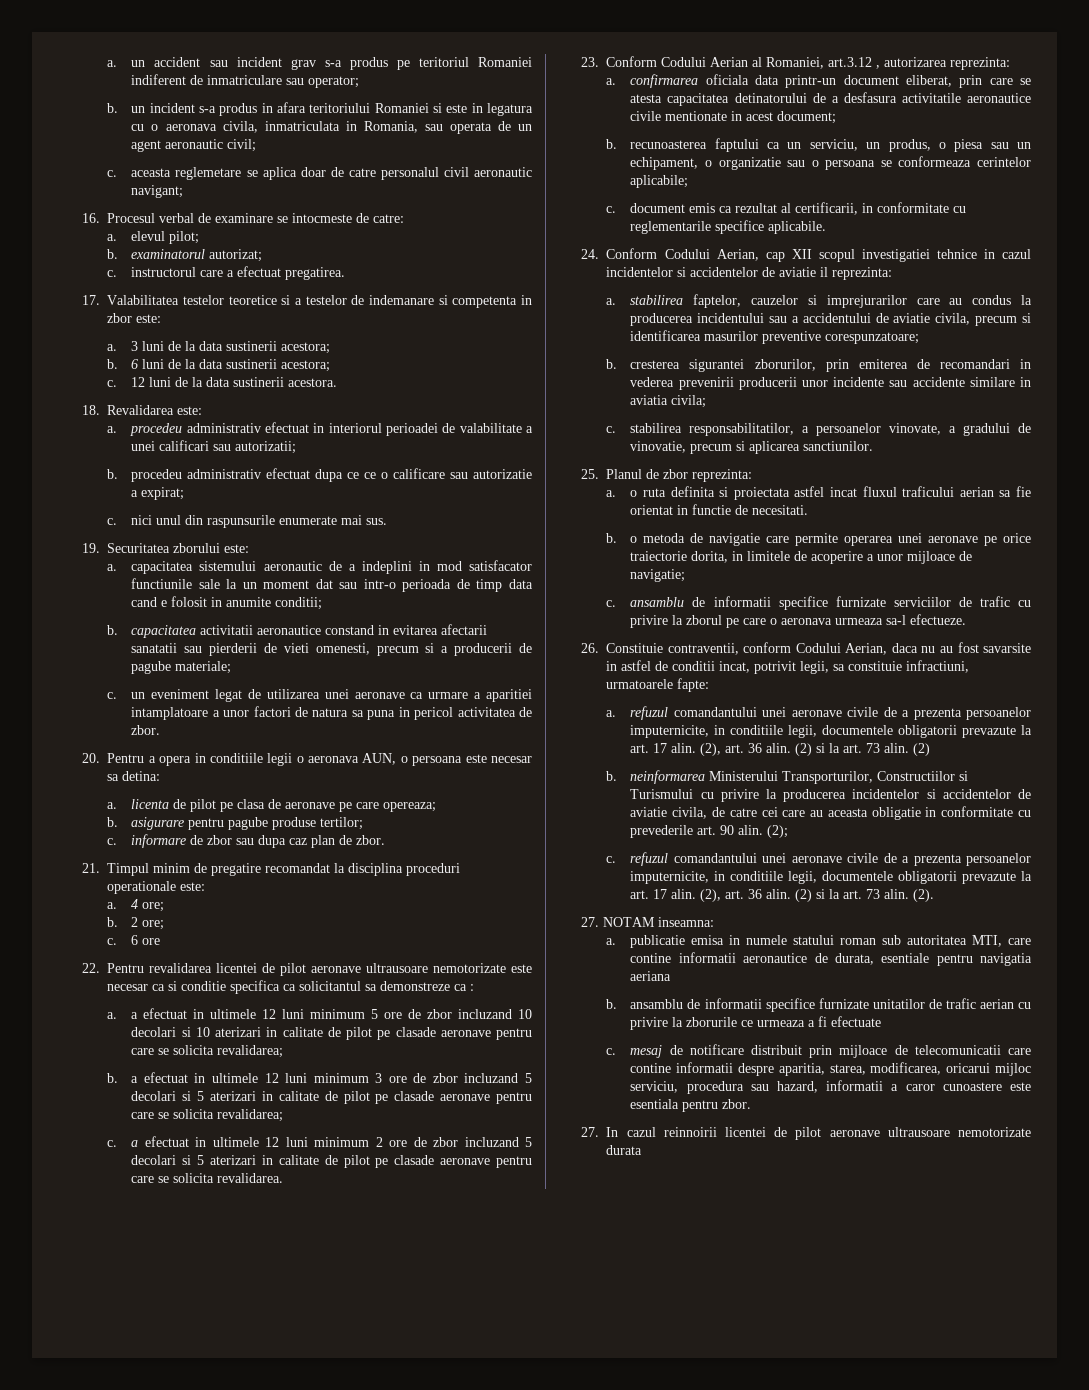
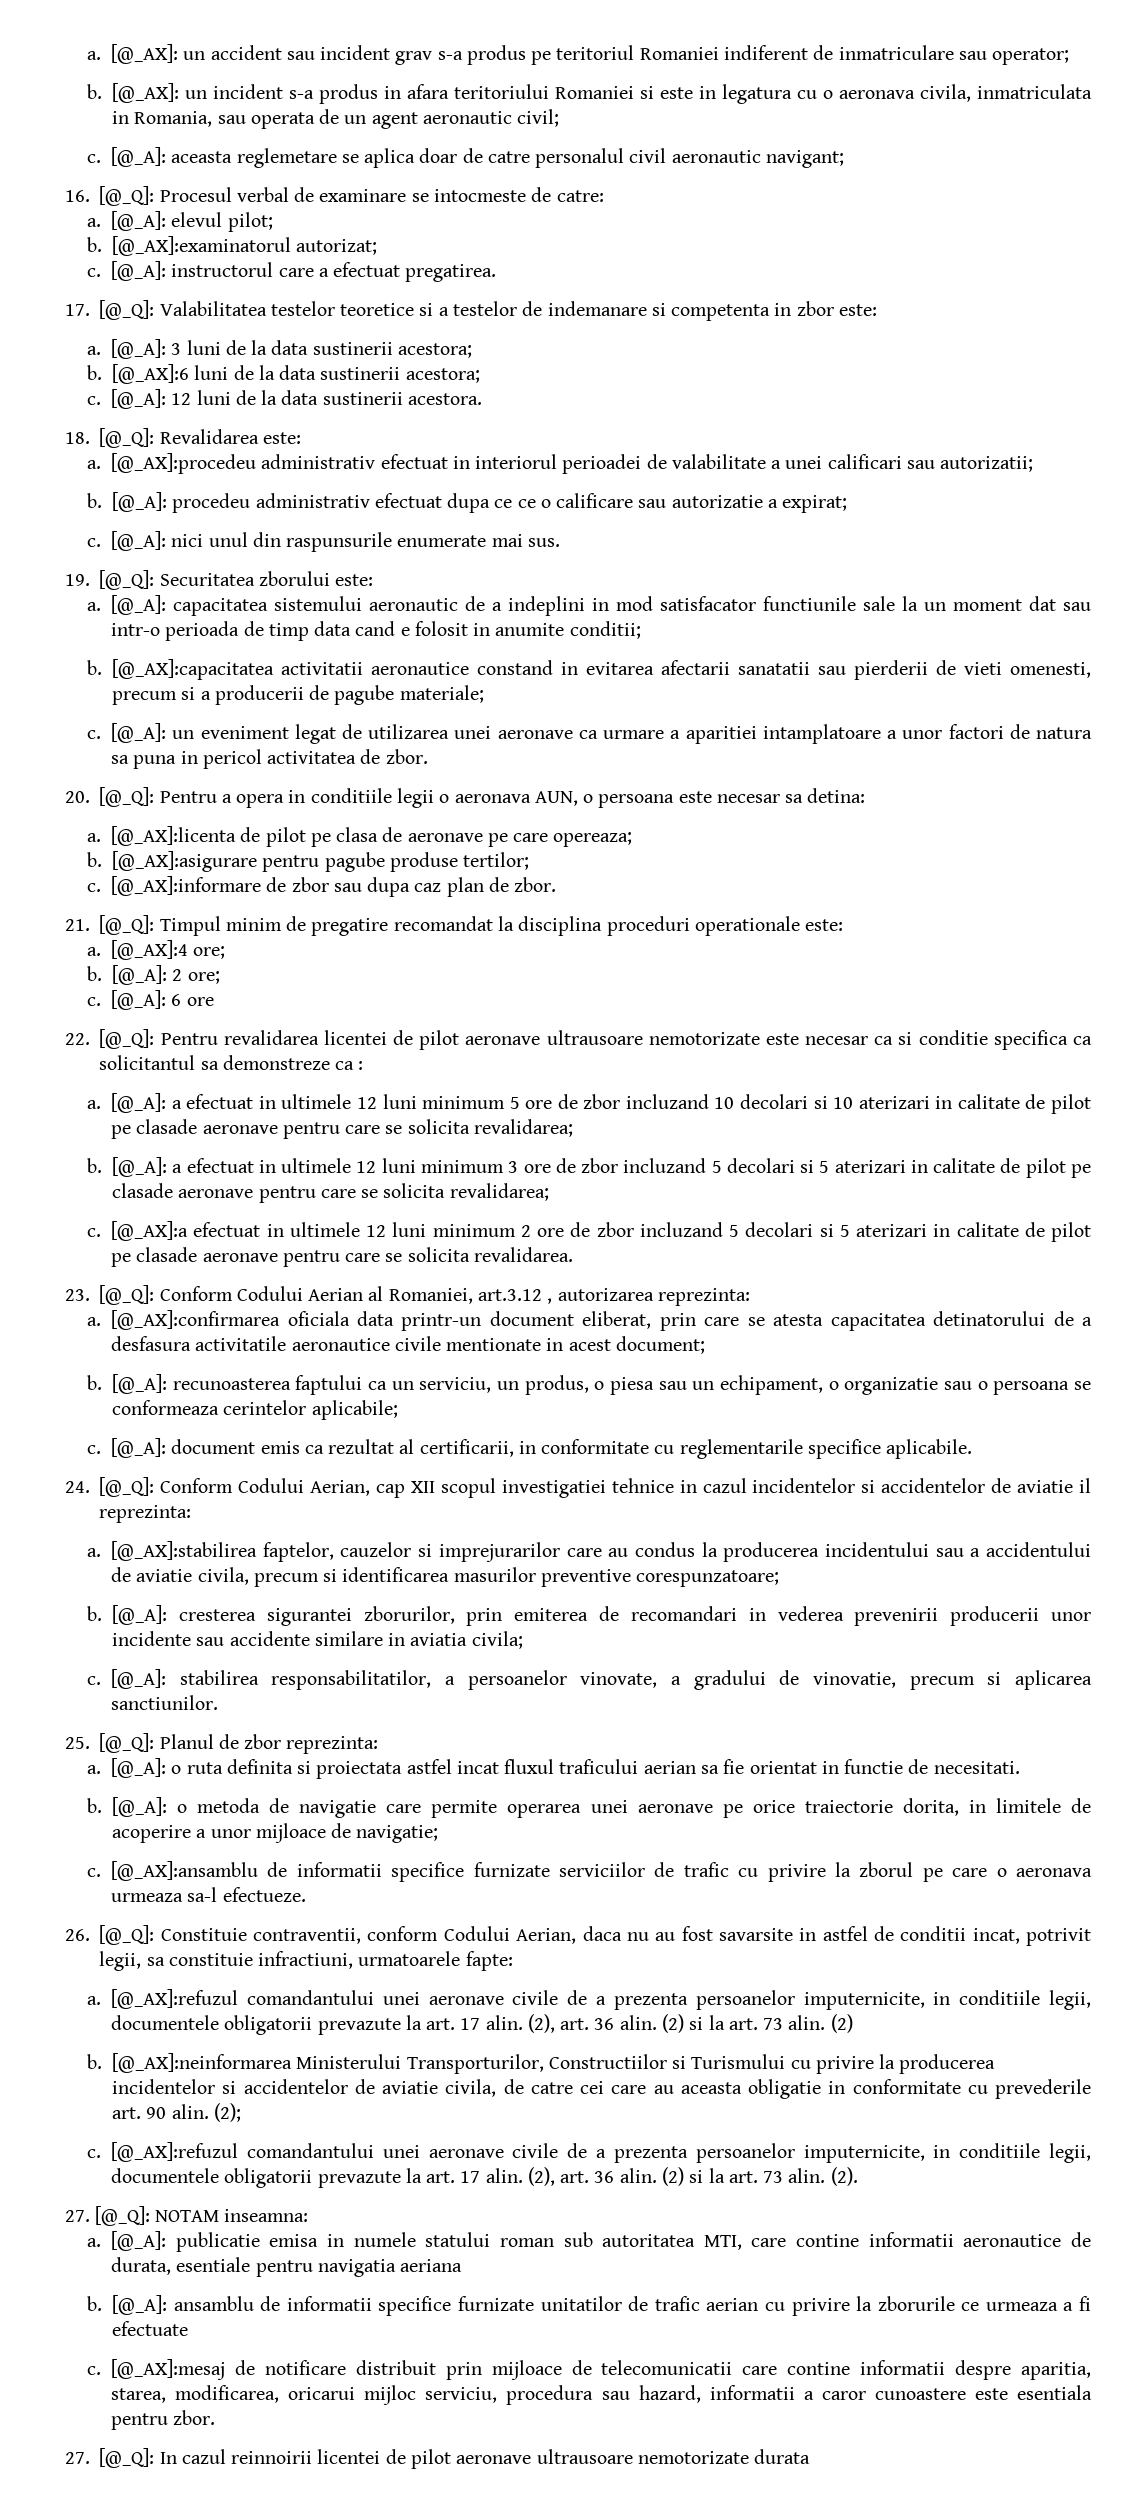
- a. un accident sau incident grav s-a produs pe teritoriul Romaniei indiferent de inmatriculare sau operator;
+ a. [@_AX]: un accident sau incident grav s-a produs pe teritoriul Romaniei indiferent de inmatriculare sau operator;
- b. un incident s-a produs in afara teritoriului Romaniei si este in legatura cu o aeronava civila, inmatriculata in Romania, sau operata de un agent aeronautic civil;
+ b. [@_AX]: un incident s-a produs in afara teritoriului Romaniei si este in legatura cu o aeronava civila, inmatriculata in Romania, sau operata de un agent aeronautic civil;
- c. aceasta reglemetare se aplica doar de catre personalul civil aeronautic navigant;
+ c. [@_A]: aceasta reglemetare se aplica doar de catre personalul civil aeronautic navigant;
- 16. Procesul verbal de examinare se intocmeste de catre:
+ 16. [@_Q]: Procesul verbal de examinare se intocmeste de catre:
- a. elevul pilot;
+ a. [@_A]: elevul pilot;
- b. examinatorul autorizat;
+ b. [@_AX]:examinatorul autorizat;
- c. instructorul care a efectuat pregatirea.
+ c. [@_A]: instructorul care a efectuat pregatirea.
- 17. Valabilitatea testelor teoretice si a testelor de indemanare si competenta in zbor este:
+ 17. [@_Q]: Valabilitatea testelor teoretice si a testelor de indemanare si competenta in zbor este:
- 3 luni de la data sustinerii acestora;
+ [@_A]: 3 luni de la data sustinerii acestora;
- 6 luni de la data sustinerii acestora;
+ [@_AX]:6 luni de la data sustinerii acestora;
- 12 luni de la data sustinerii acestora.
+ [@_A]: 12 luni de la data sustinerii acestora.
- 18. Revalidarea este:
+ 18. [@_Q]: Revalidarea este:
- a. procedeu administrativ efectuat in interiorul perioadei de valabilitate a unei calificari sau autorizatii;
+ a. [@_AX]:procedeu administrativ efectuat in interiorul perioadei de valabilitate a unei calificari sau autorizatii;
- b. procedeu administrativ efectuat dupa ce ce o calificare sau autorizatie a expirat;
+ b. [@_A]: procedeu administrativ efectuat dupa ce ce o calificare sau autorizatie a expirat;
- c. nici unul din raspunsurile enumerate mai sus.
+ c. [@_A]: nici unul din raspunsurile enumerate mai sus.
- 19. Securitatea zborului este:
+ 19. [@_Q]: Securitatea zborului este:
- a. capacitatea sistemului aeronautic de a indeplini in mod satisfacator functiunile sale la un moment dat sau intr-o perioada de timp data cand e folosit in anumite conditii;
+ a. [@_A]: capacitatea sistemului aeronautic de a indeplini in mod satisfacator functiunile sale la un moment dat sau intr-o perioada de timp data cand e folosit in anumite conditii;
- b. capacitatea activitatii aeronautice constand in evitarea afectarii sanatatii sau pierderii de vieti omenesti, precum si a producerii de pagube materiale;
+ b. [@_AX]:capacitatea activitatii aeronautice constand in evitarea afectarii sanatatii sau pierderii de vieti omenesti, precum si a producerii de pagube materiale;
- c. un eveniment legat de utilizarea unei aeronave ca urmare a aparitiei intamplatoare a unor factori de natura sa puna in pericol activitatea de zbor.
+ c. [@_A]: un eveniment legat de utilizarea unei aeronave ca urmare a aparitiei intamplatoare a unor factori de natura sa puna in pericol activitatea de zbor.
- 20. Pentru a opera in conditiile legii o aeronava AUN, o persoana este necesar sa detina:
+ 20. [@_Q]: Pentru a opera in conditiile legii o aeronava AUN, o persoana este necesar sa detina:
- a. licenta de pilot pe clasa de aeronave pe care opereaza;
+ a. [@_AX]:licenta de pilot pe clasa de aeronave pe care opereaza;
- b. asigurare pentru pagube produse tertilor;
+ b. [@_AX]:asigurare pentru pagube produse tertilor;
- c. informare de zbor sau dupa caz plan de zbor.
+ c. [@_AX]:informare de zbor sau dupa caz plan de zbor.
- 21. Timpul minim de pregatire recomandat la disciplina proceduri operationale este:
+ 21. [@_Q]: Timpul minim de pregatire recomandat la disciplina proceduri operationale este:
- 4 ore;
+ [@_AX]:4 ore;
- 2 ore;
+ [@_A]: 2 ore;
- 6 ore
+ [@_A]: 6 ore
- 22. Pentru revalidarea licentei de pilot aeronave ultrausoare nemotorizate este necesar ca si conditie specifica ca solicitantul sa demonstreze ca :
+ 22. [@_Q]: Pentru revalidarea licentei de pilot aeronave ultrausoare nemotorizate este necesar ca si conditie specifica ca solicitantul sa demonstreze ca :
- a. a efectuat in ultimele 12 luni minimum 5 ore de zbor incluzand 10 decolari si 10 aterizari in calitate de pilot pe clasade aeronave pentru care se solicita revalidarea;
+ a. [@_A]: a efectuat in ultimele 12 luni minimum 5 ore de zbor incluzand 10 decolari si 10 aterizari in calitate de pilot pe clasade aeronave pentru care se solicita revalidarea;
- b. a efectuat in ultimele 12 luni minimum 3 ore de zbor incluzand 5 decolari si 5 aterizari in calitate de pilot pe clasade aeronave pentru care se solicita revalidarea;
+ b. [@_A]: a efectuat in ultimele 12 luni minimum 3 ore de zbor incluzand 5 decolari si 5 aterizari in calitate de pilot pe clasade aeronave pentru care se solicita revalidarea;
- c. a efectuat in ultimele 12 luni minimum 2 ore de zbor incluzand 5 decolari si 5 aterizari in calitate de pilot pe clasade aeronave pentru care se solicita revalidarea.
+ c. [@_AX]:a efectuat in ultimele 12 luni minimum 2 ore de zbor incluzand 5 decolari si 5 aterizari in calitate de pilot pe clasade aeronave pentru care se solicita revalidarea.
- 23. Conform Codului Aerian al Romaniei, art.3.12 , autorizarea reprezinta:
+ 23. [@_Q]: Conform Codului Aerian al Romaniei, art.3.12 , autorizarea reprezinta:
- a. confirmarea oficiala data printr-un document eliberat, prin care se atesta capacitatea detinatorului de a desfasura activitatile aeronautice civile mentionate in acest document;
+ a. [@_AX]:confirmarea oficiala data printr-un document eliberat, prin care se atesta capacitatea detinatorului de a desfasura activitatile aeronautice civile mentionate in acest document;
- b. recunoasterea faptului ca un serviciu, un produs, o piesa sau un echipament, o organizatie sau o persoana se conformeaza cerintelor aplicabile;
+ b. [@_A]: recunoasterea faptului ca un serviciu, un produs, o piesa sau un echipament, o organizatie sau o persoana se conformeaza cerintelor aplicabile;
- c. document emis ca rezultat al certificarii, in conformitate cu reglementarile specifice aplicabile.
+ c. [@_A]: document emis ca rezultat al certificarii, in conformitate cu reglementarile specifice aplicabile.
- 24. Conform Codului Aerian, cap XII scopul investigatiei tehnice in cazul incidentelor si accidentelor de aviatie il reprezinta:
+ 24. [@_Q]: Conform Codului Aerian, cap XII scopul investigatiei tehnice in cazul incidentelor si accidentelor de aviatie il reprezinta:
- a. stabilirea faptelor, cauzelor si imprejurarilor care au condus la producerea incidentului sau a accidentului de aviatie civila, precum si identificarea masurilor preventive corespunzatoare;
+ a. [@_AX]:stabilirea faptelor, cauzelor si imprejurarilor care au condus la producerea incidentului sau a accidentului de aviatie civila, precum si identificarea masurilor preventive corespunzatoare;
- b. cresterea sigurantei zborurilor, prin emiterea de recomandari in vederea prevenirii producerii unor incidente sau accidente similare in aviatia civila;
+ b. [@_A]: cresterea sigurantei zborurilor, prin emiterea de recomandari in vederea prevenirii producerii unor incidente sau accidente similare in aviatia civila;
- c. stabilirea responsabilitatilor, a persoanelor vinovate, a gradului de vinovatie, precum si aplicarea sanctiunilor.
+ c. [@_A]: stabilirea responsabilitatilor, a persoanelor vinovate, a gradului de vinovatie, precum si aplicarea sanctiunilor.
- 25. Planul de zbor reprezinta:
+ 25. [@_Q]: Planul de zbor reprezinta:
- a. o ruta definita si proiectata astfel incat fluxul traficului aerian sa fie orientat in functie de necesitati.
+ a. [@_A]: o ruta definita si proiectata astfel incat fluxul traficului aerian sa fie orientat in functie de necesitati.
- b. o metoda de navigatie care permite operarea unei aeronave pe orice traiectorie dorita, in limitele de acoperire a unor mijloace de navigatie;
+ b. [@_A]: o metoda de navigatie care permite operarea unei aeronave pe orice traiectorie dorita, in limitele de acoperire a unor mijloace de navigatie;
- c. ansamblu de informatii specifice furnizate serviciilor de trafic cu privire la zborul pe care o aeronava urmeaza sa-l efectueze.
+ c. [@_AX]:ansamblu de informatii specifice furnizate serviciilor de trafic cu privire la zborul pe care o aeronava urmeaza sa-l efectueze.
- 26. Constituie contraventii, conform Codului Aerian, daca nu au fost savarsite in astfel de conditii incat, potrivit legii, sa constituie infractiuni, urmatoarele fapte:
+ 26. [@_Q]: Constituie contraventii, conform Codului Aerian, daca nu au fost savarsite in astfel de conditii incat, potrivit legii, sa constituie infractiuni, urmatoarele fapte:
- a. refuzul comandantului unei aeronave civile de a prezenta persoanelor imputernicite, in conditiile legii, documentele obligatorii prevazute la art. 17 alin.
+ a. [@_AX]:refuzul comandantului unei aeronave civile de a prezenta persoanelor imputernicite, in conditiile legii, documentele obligatorii prevazute la art. 17 alin.
- b. neinformarea Ministerului Transporturilor, Constructiilor si Turismului cu privire la producerea incidentelor si accidentelor de aviatie civila, de catre cei care au aceasta obligatie in conformitate cu prevederile art. 90 alin.
+ b. [@_AX]:neinformarea Ministerului Transporturilor, Constructiilor si Turismului cu privire la producerea incidentelor si accidentelor de aviatie civila, de catre cei care au aceasta obligatie in conformitate cu prevederile art. 90 alin.
- c. refuzul comandantului unei aeronave civile de a prezenta persoanelor imputernicite, in conditiile legii, documentele obligatorii prevazute la art. 17 alin.
+ c. [@_AX]:refuzul comandantului unei aeronave civile de a prezenta persoanelor imputernicite, in conditiile legii, documentele obligatorii prevazute la art. 17 alin.
- 27. NOTAM inseamna:
+ 27. [@_Q]: NOTAM inseamna:
- a. publicatie emisa in numele statului roman sub autoritatea MTI, care contine informatii aeronautice de durata, esentiale pentru navigatia aeriana
+ a. [@_A]: publicatie emisa in numele statului roman sub autoritatea MTI, care contine informatii aeronautice de durata, esentiale pentru navigatia aeriana
- b. ansamblu de informatii specifice furnizate unitatilor de trafic aerian cu privire la zborurile ce urmeaza a fi efectuate
+ b. [@_A]: ansamblu de informatii specifice furnizate unitatilor de trafic aerian cu privire la zborurile ce urmeaza a fi efectuate
- c. mesaj de notificare distribuit prin mijloace de telecomunicatii care contine informatii despre aparitia, starea, modificarea, oricarui mijloc serviciu, procedura sau hazard, informatii a caror cunoastere este esentiala pentru zbor.
+ c. [@_AX]:mesaj de notificare distribuit prin mijloace de telecomunicatii care contine informatii despre aparitia, starea, modificarea, oricarui mijloc serviciu, procedura sau hazard, informatii a caror cunoastere este esentiala pentru zbor.
- 27. In cazul reinnoirii licentei de pilot aeronave ultrausoare nemotorizate durata
+ 27. [@_Q]: In cazul reinnoirii licentei de pilot aeronave ultrausoare nemotorizate durata

